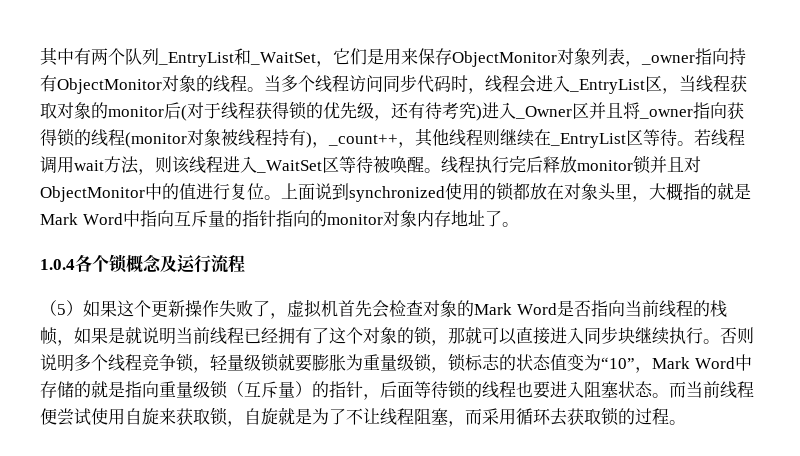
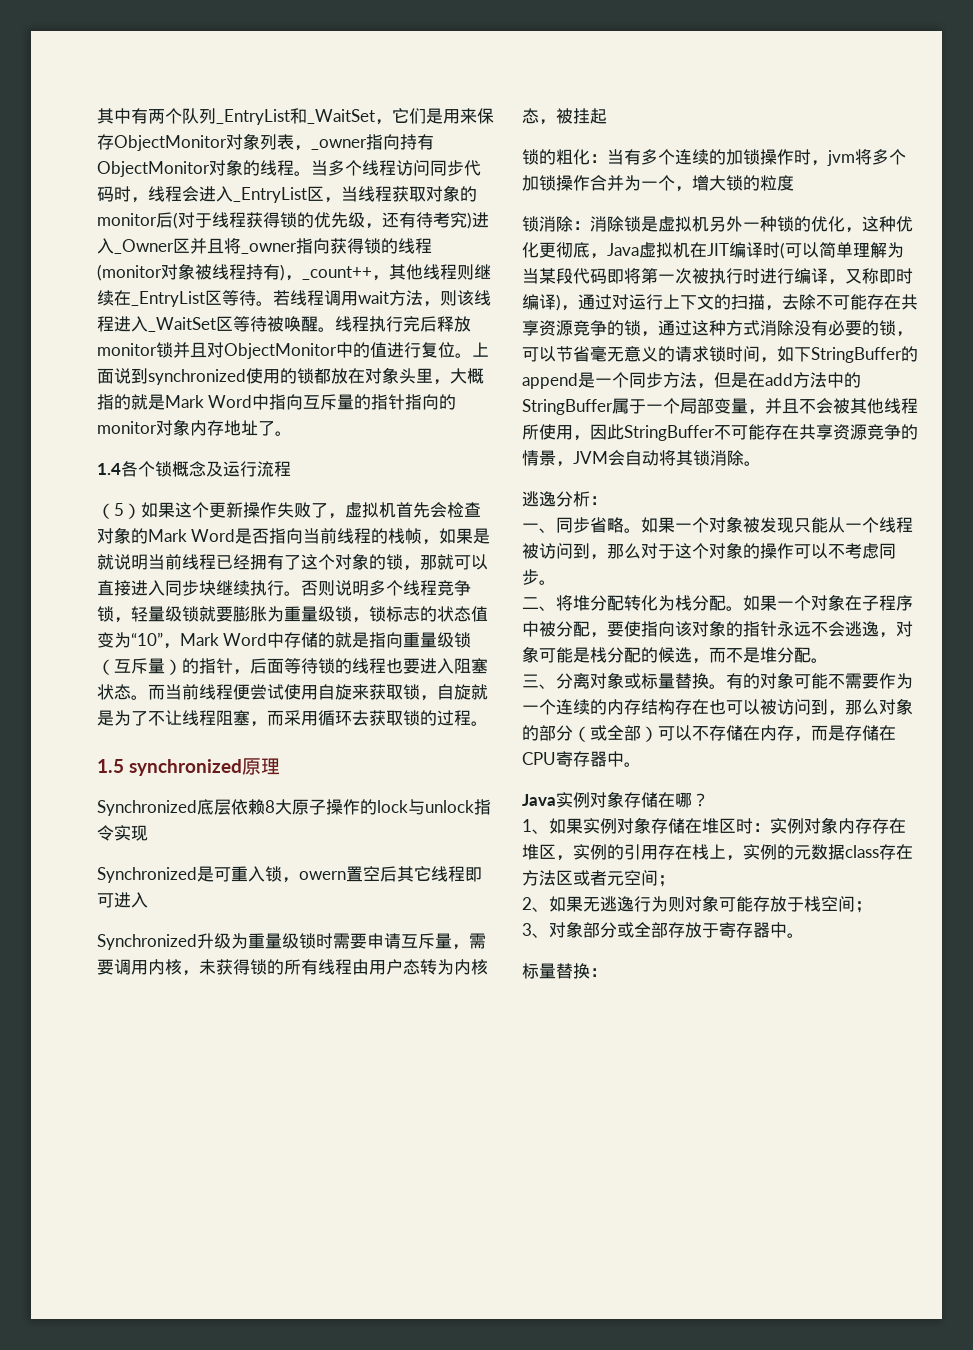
- 1.0.4各个锁概念及运行流程
+ 1.4各个锁概念及运行流程
+ 1.5 synchronized原理
+ Synchronized底层依赖8大原子操作的lock与unlock指令实现
+ Synchronized是可重入锁，owern置空后其它线程即可进入
+ Synchronized升级为重量级锁时需要申请互斥量，需要调用内核，未获得锁的所有线程由用户态转为内核态，被挂起
+ 锁的粗化：当有多个连续的加锁操作时，jvm将多个加锁操作合并为一个，增大锁的粒度
+ 锁消除：消除锁是虚拟机另外一种锁的优化，这种优化更彻底，Java虚拟机在JIT编译时(可以简单理解为当某段代码即将第一次被执行时进行编译，又称即时编译)，通过对运行上下文的扫描，去除不可能存在共享资源竞争的锁，通过这种方式消除没有必要的锁，可以节省毫无意义的请求锁时间，如下StringBuffer的append是一个同步方法，但是在add方法中的StringBuffer属于一个局部变量，并且不会被其他线程所使用，因此StringBuffer不可能存在共享资源竞争的情景，JVM会自动将其锁消除。
+ 逃逸分析：
+ 一、同步省略。如果一个对象被发现只能从一个线程被访问到，那么对于这个对象的操作可以不考虑同步。
+ 二、将堆分配转化为栈分配。如果一个对象在子程序中被分配，要使指向该对象的指针永远不会逃逸，对象可能是栈分配的候选，而不是堆分配。
+ 三、分离对象或标量替换。有的对象可能不需要作为一个连续的内存结构存在也可以被访问到，那么对象的部分（或全部）可以不存储在内存，而是存储在CPU寄存器中。
+ Java实例对象存储在哪？
+ 1、如果实例对象存储在堆区时：实例对象内存存在堆区，实例的引用存在栈上，实例的元数据class存在方法区或者元空间；
+ 2、如果无逃逸行为则对象可能存放于栈空间；
+ 3、对象部分或全部存放于寄存器中。
+ 标量替换：

